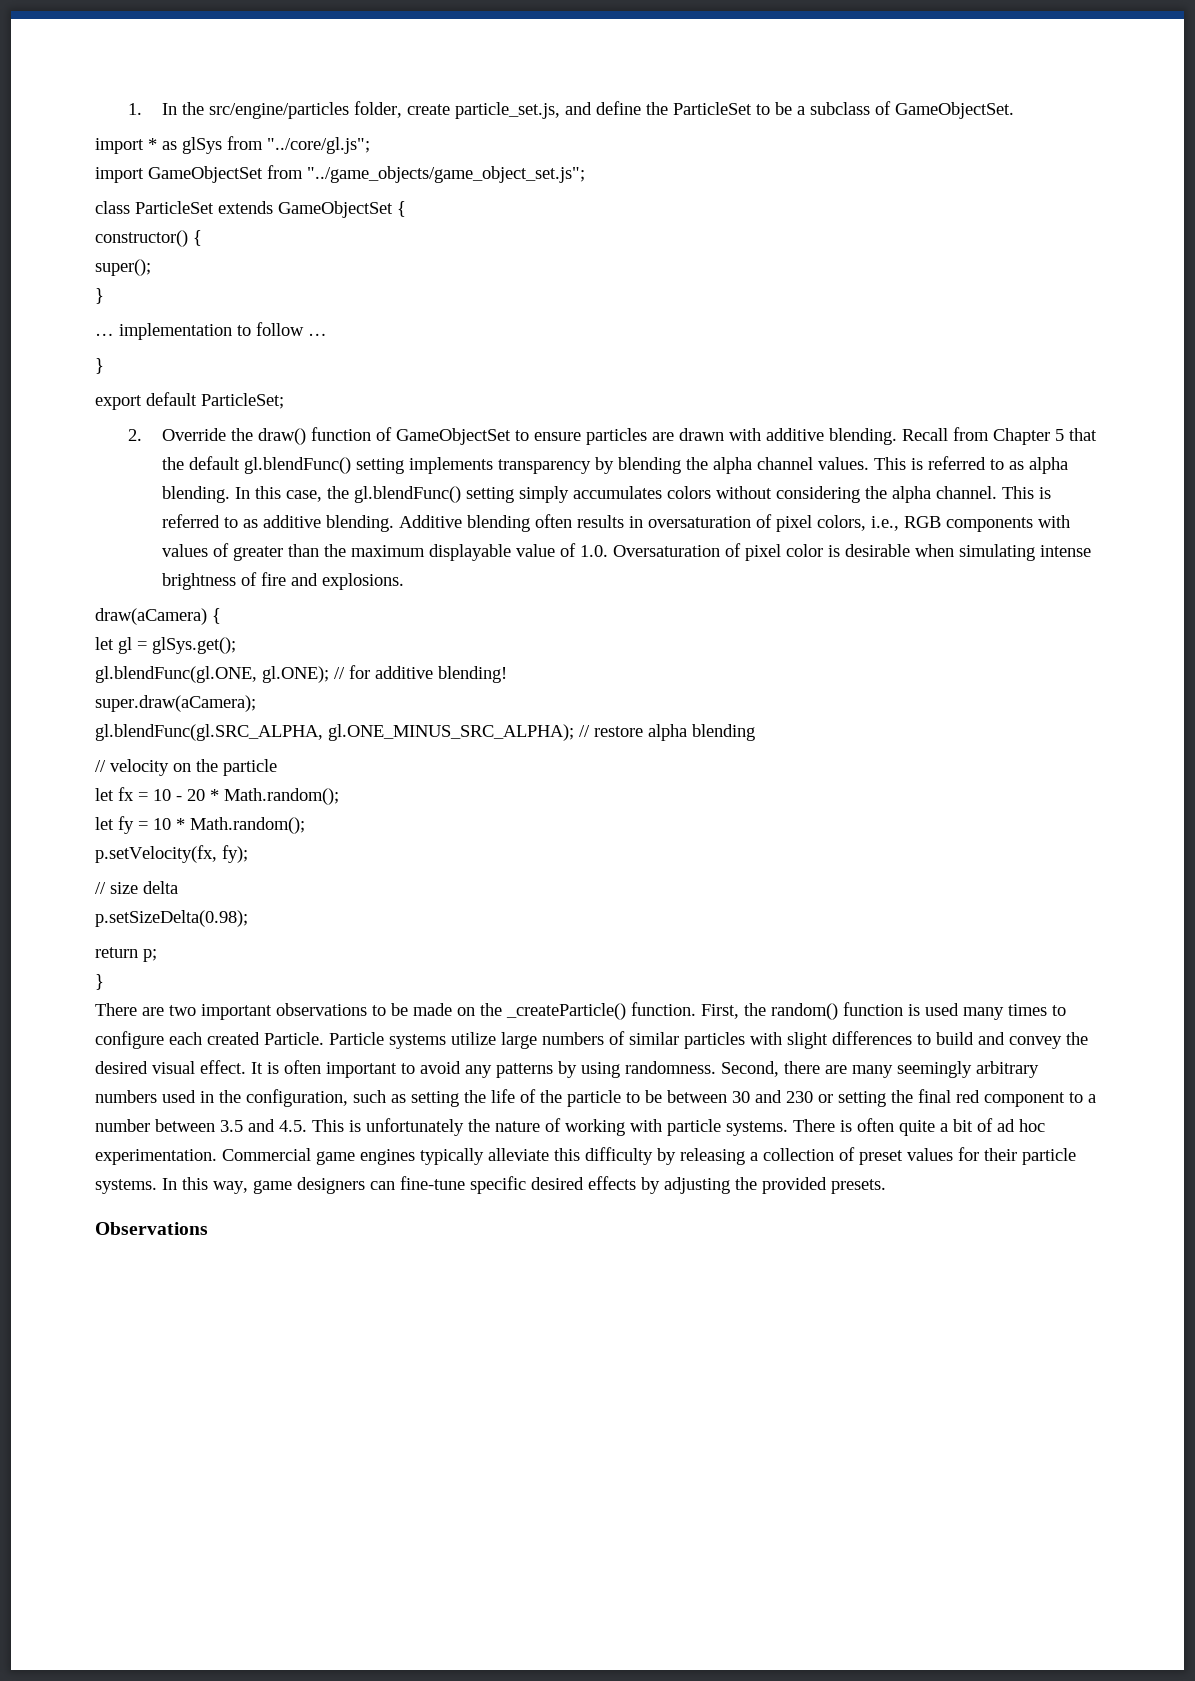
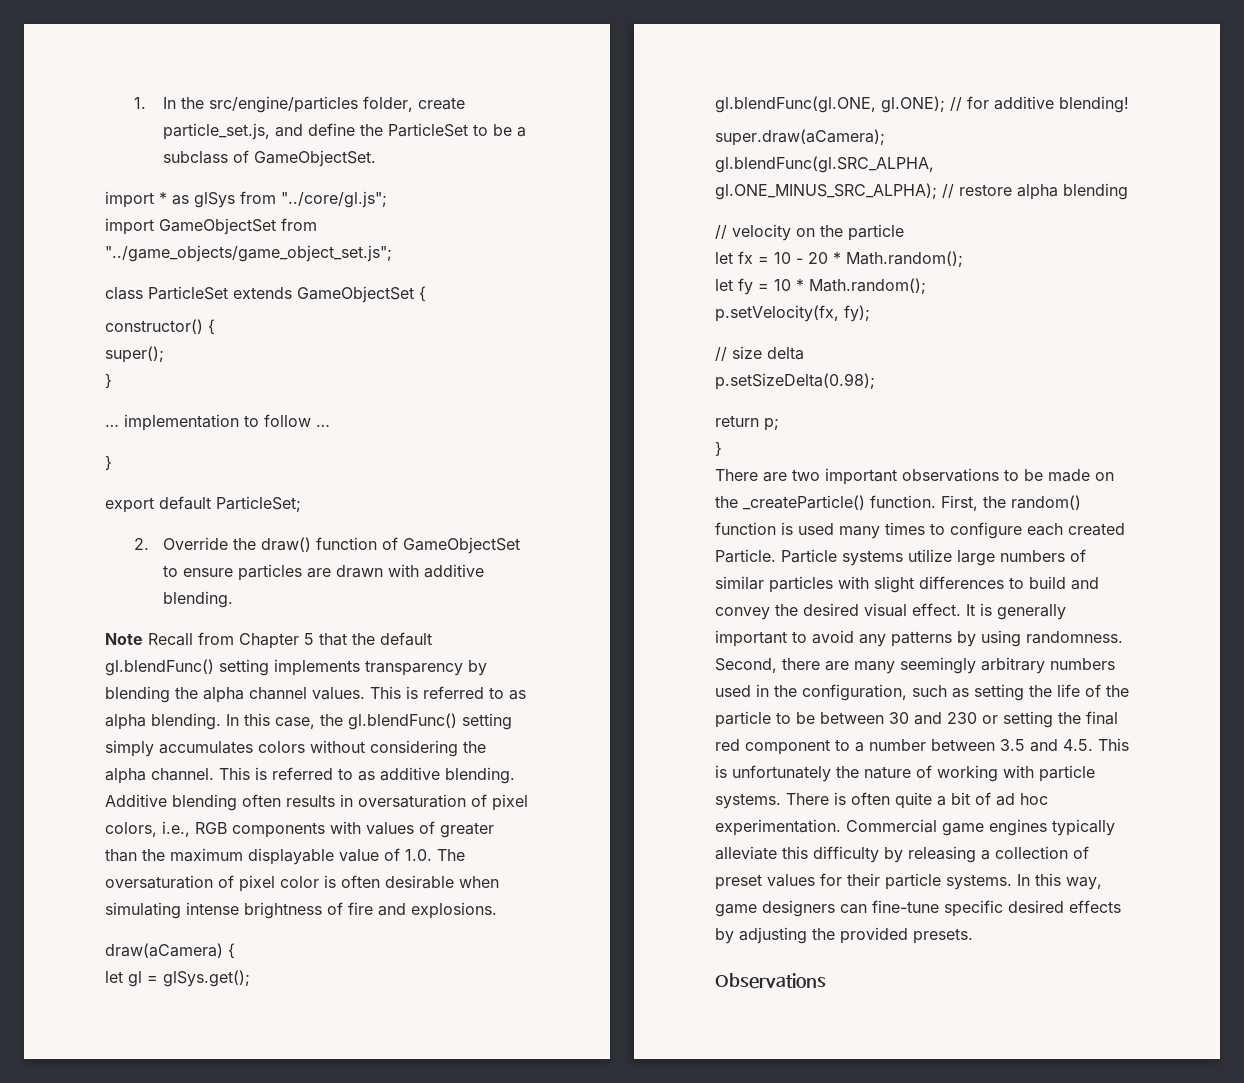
- 2. Override the draw() function of GameObjectSet to ensure particles are drawn with additive blending. Recall from Chapter 5 that the default gl.blendFunc() setting implements transparency by blending the alpha channel values.
+ 2. Override the draw() function of GameObjectSet to ensure particles are drawn with additive blending.
+ Note Recall from Chapter 5 that the default gl.blendFunc() setting implements transparency by blending the alpha channel values.
- Additive blending often results in oversaturation of pixel colors, i.e., RGB components with values of greater than the maximum displayable value of 1.0. Oversaturation of pixel color is desirable when simulating intense brightness of fire and explosions.
+ Additive blending often results in oversaturation of pixel colors, i.e., RGB components with values of greater than the maximum displayable value of 1.0. The oversaturation of pixel color is often desirable when simulating intense brightness of fire and explosions.
- It is often important to avoid any patterns by using randomness.
+ It is generally important to avoid any patterns by using randomness.

